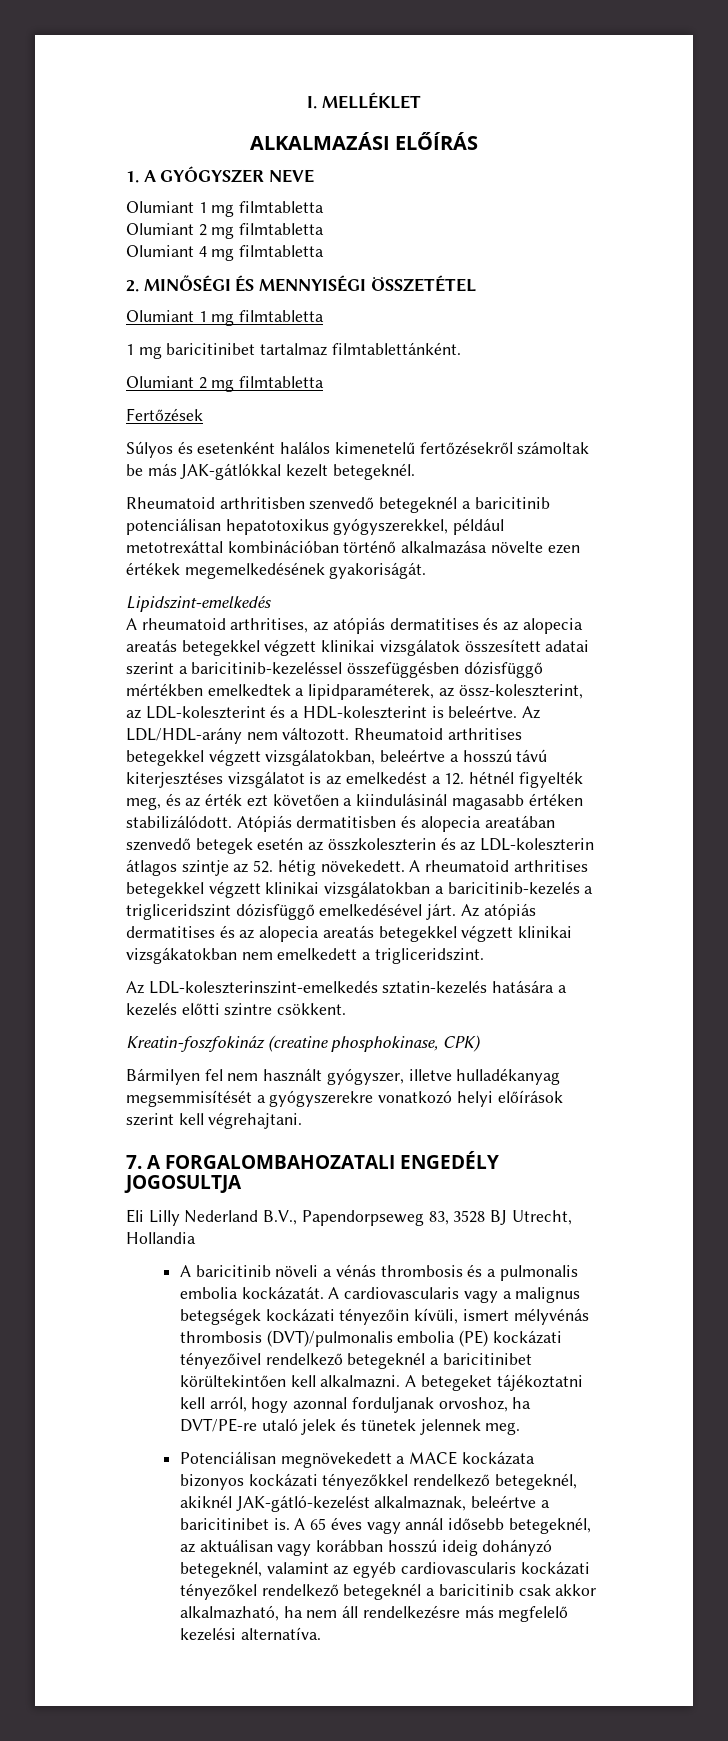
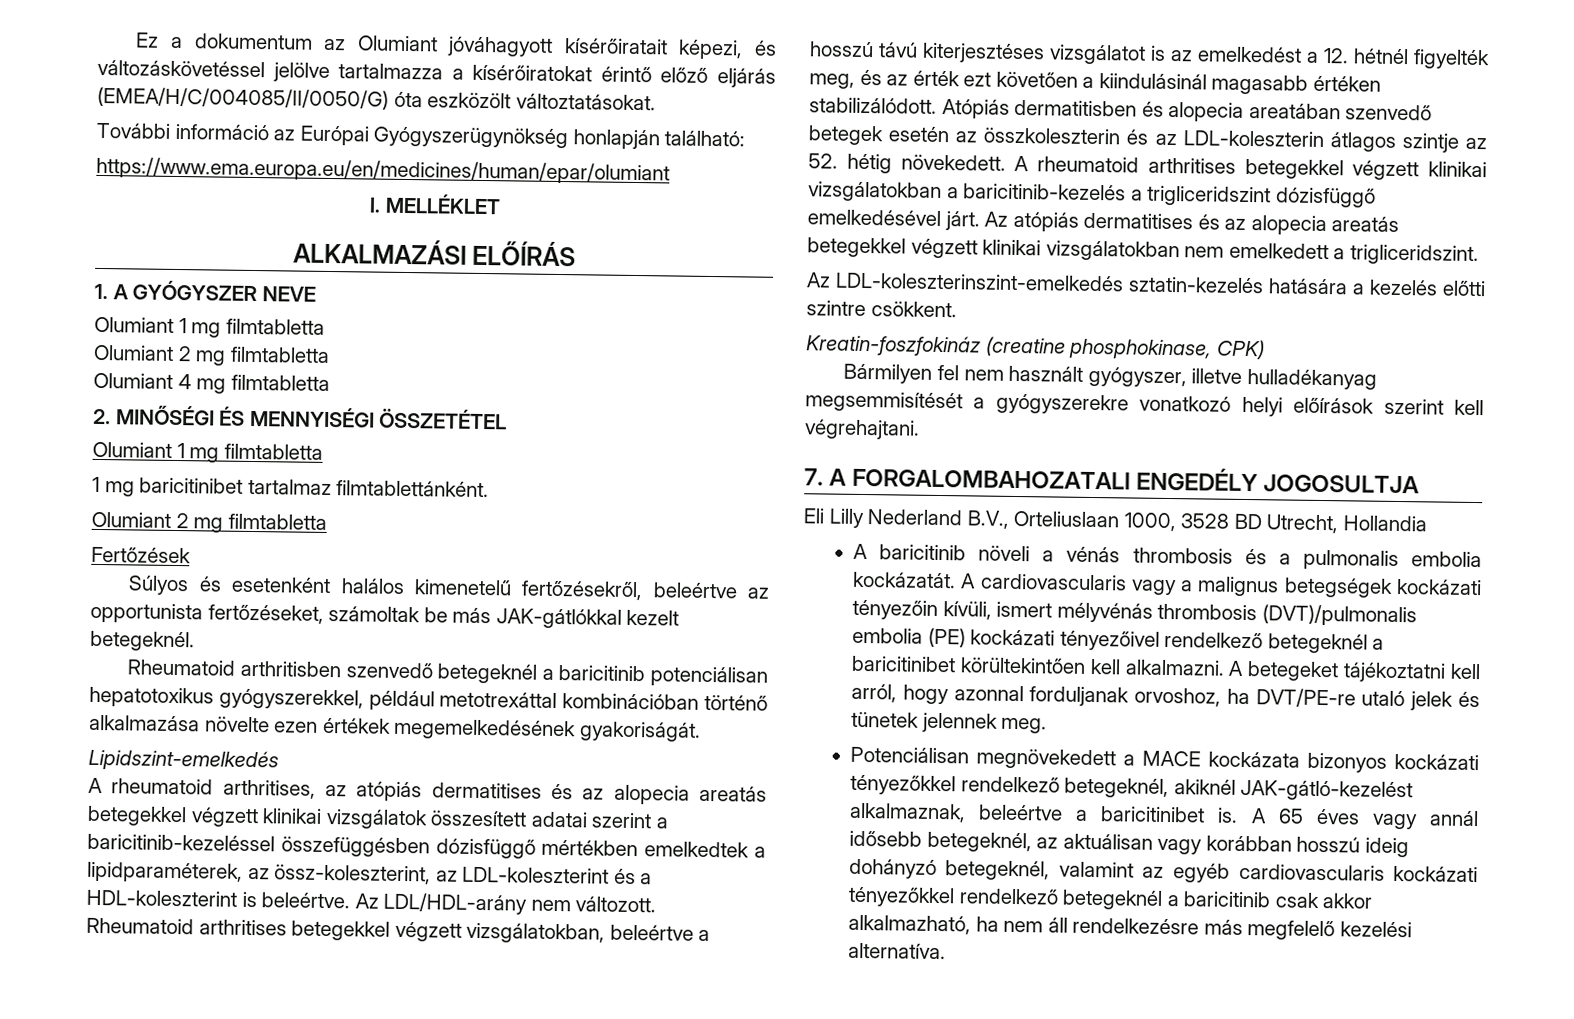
+ Ez a dokumentum az Olumiant jóváhagyott kísérőiratait képezi, és változáskövetéssel jelölve tartalmazza a kísérőiratokat érintő előző eljárás (EMEA/H/C/004085/II/0050/G) óta eszközölt változtatásokat.
+ További információ az Európai Gyógyszerügynökség honlapján található:
+ https://www.ema.europa.eu/en/medicines/human/epar/olumiant
- Súlyos és esetenként halálos kimenetelű fertőzésekről számoltak be más JAK-gátlókkal kezelt betegeknél.
+ Súlyos és esetenként halálos kimenetelű fertőzésekről, beleértve az opportunista fertőzéseket, számoltak be más JAK-gátlókkal kezelt betegeknél.
- Az atópiás dermatitises és az alopecia areatás betegekkel végzett klinikai vizsgákatokban nem emelkedett a trigliceridszint.
+ Az atópiás dermatitises és az alopecia areatás betegekkel végzett klinikai vizsgálatokban nem emelkedett a trigliceridszint.
- Eli Lilly Nederland B.V., Papendorpseweg 83, 3528 BJ Utrecht, Hollandia
+ Eli Lilly Nederland B.V., Orteliuslaan 1000, 3528 BD Utrecht, Hollandia
- A 65 éves vagy annál idősebb betegeknél, az aktuálisan vagy korábban hosszú ideig dohányzó betegeknél, valamint az egyéb cardiovascularis kockázati tényezőkel rendelkező betegeknél a baricitinib csak akkor alkalmazható, ha nem áll rendelkezésre más megfelelő kezelési alternatíva.
+ A 65 éves vagy annál idősebb betegeknél, az aktuálisan vagy korábban hosszú ideig dohányzó betegeknél, valamint az egyéb cardiovascularis kockázati tényezőkkel rendelkező betegeknél a baricitinib csak akkor alkalmazható, ha nem áll rendelkezésre más megfelelő kezelési alternatíva.

